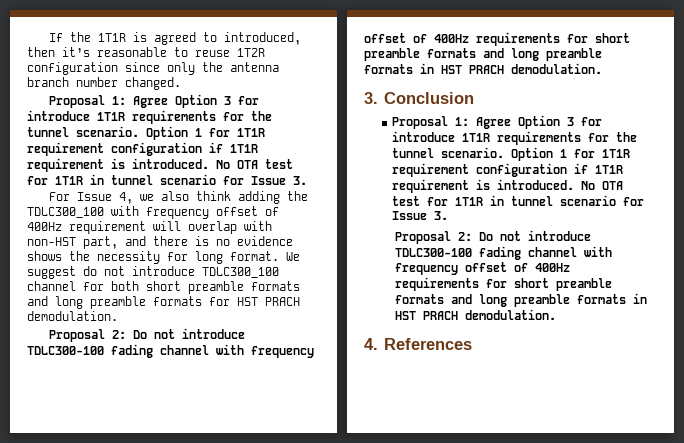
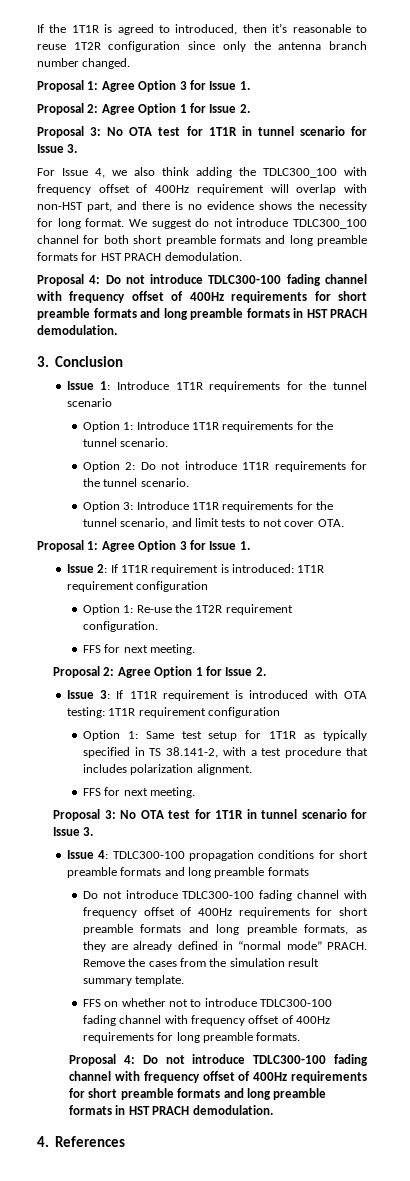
  If the 1T1R is agreed to introduced, then it’s reasonable to reuse 1T2R configuration since only the antenna branch number changed.
- Proposal 1: Agree Option 3 for introduce 1T1R requirements for the tunnel scenario. Option 1 for 1T1R requirement configuration if 1T1R requirement is introduced. No OTA test for 1T1R in tunnel scenario for Issue 3.
+ Proposal 1: Agree Option 3 for Issue 1.
+ Proposal 2: Agree Option 1 for Issue 2.
+ Proposal 3: No OTA test for 1T1R in tunnel scenario for Issue 3.
  We suggest do not introduce TDLC300_100 channel for both short preamble formats and long preamble formats for HST PRACH demodulation.
- Proposal 2: Do not introduce TDLC300-100 fading channel with frequency offset of 400Hz requirements for short preamble formats and long preamble formats in HST PRACH demodulation.
+ Proposal 4: Do not introduce TDLC300-100 fading channel with frequency offset of 400Hz requirements for short preamble formats and long preamble formats in HST PRACH demodulation.
  3. Conclusion
- Proposal 1: Agree Option 3 for introduce 1T1R requirements for the tunnel scenario. Option 1 for 1T1R requirement configuration if 1T1R requirement is introduced. No OTA test for 1T1R in tunnel scenario for Issue 3.
- Proposal 2: Do not introduce TDLC300-100 fading channel with frequency offset of 400Hz requirements for short preamble formats and long preamble formats in HST PRACH demodulation.
+ Issue 1: Introduce 1T1R requirements for the tunnel scenario
+ Option 1: Introduce 1T1R requirements for the tunnel scenario.
+ Option 2: Do not introduce 1T1R requirements for the tunnel scenario.
+ Option 3: Introduce 1T1R requirements for the tunnel scenario, and limit tests to not cover OTA.
+ Proposal 1: Agree Option 3 for Issue 1.
+ Issue 2: If 1T1R requirement is introduced: 1T1R requirement configuration
+ Option 1: Re-use the 1T2R requirement configuration.
+ FFS for next meeting.
+ Proposal 2: Agree Option 1 for Issue 2.
+ Issue 3: If 1T1R requirement is introduced with OTA testing: 1T1R requirement configuration
+ Option 1: Same test setup for 1T1R as typically specified in TS 38.141-2, with a test procedure that includes polarization alignment.
+ FFS for next meeting.
+ Proposal 3: No OTA test for 1T1R in tunnel scenario for Issue 3.
+ Issue 4: TDLC300-100 propagation conditions for short preamble formats and long preamble formats
+ Do not introduce TDLC300-100 fading channel with frequency offset of 400Hz requirements for short preamble formats and long preamble formats, as they are already defined in “normal mode” PRACH. Remove the cases from the simulation result summary template.
+ FFS on whether not to introduce TDLC300-100 fading channel with frequency offset of 400Hz requirements for long preamble formats.
+ Proposal 4: Do not introduce TDLC300-100 fading channel with frequency offset of 400Hz requirements for short preamble formats and long preamble formats in HST PRACH demodulation.

